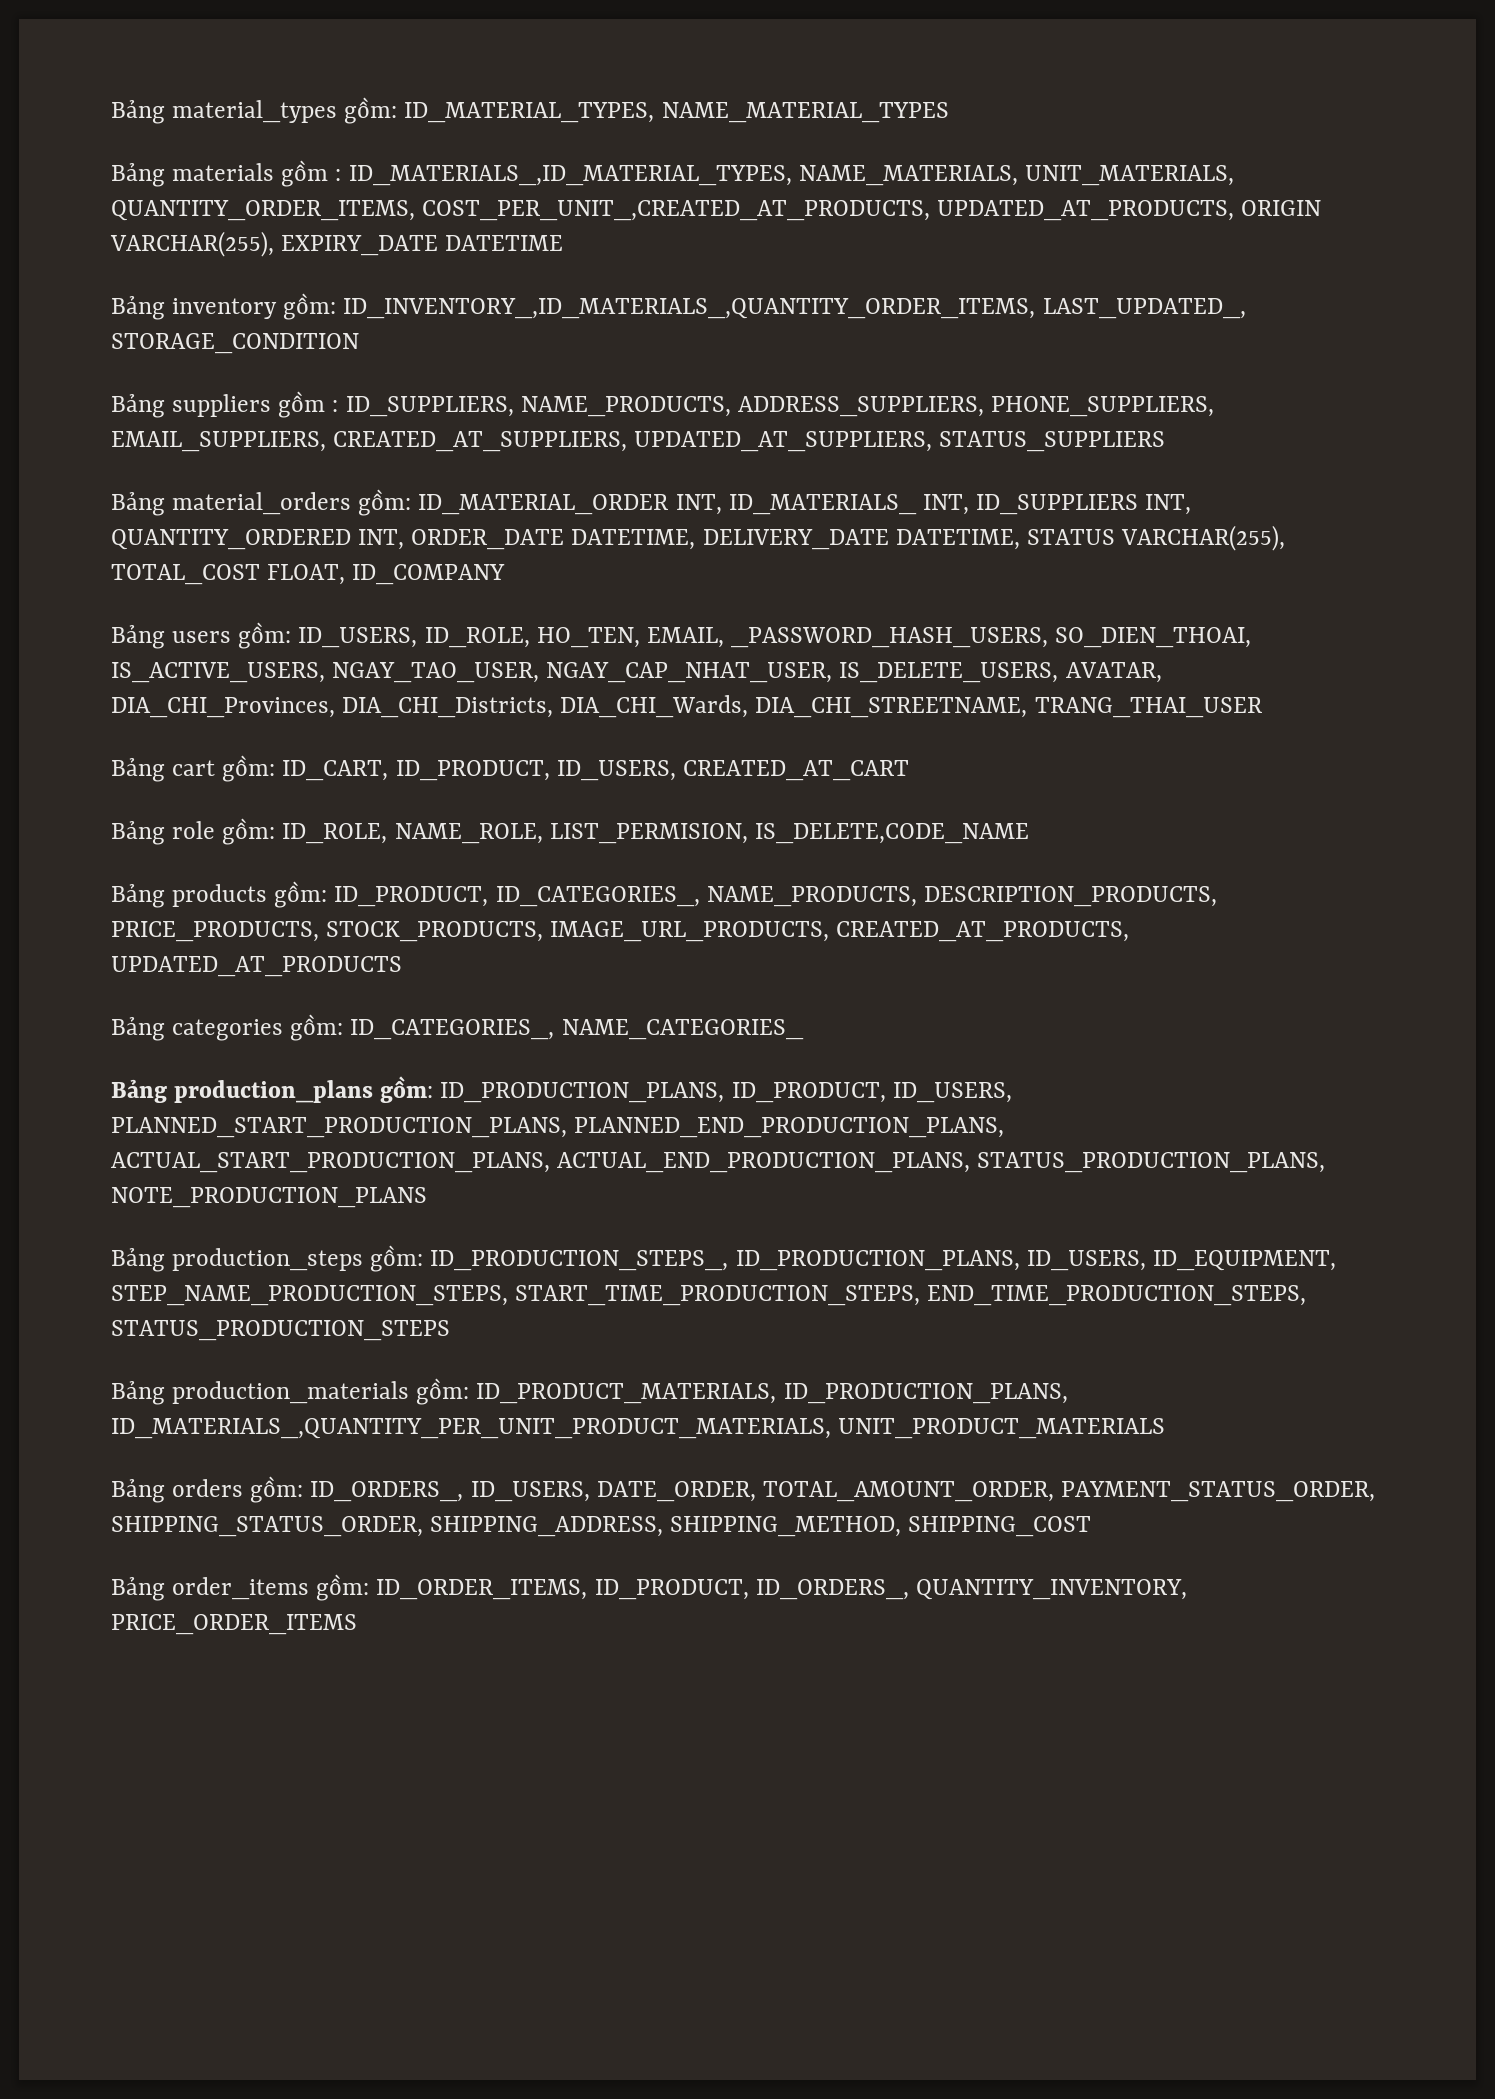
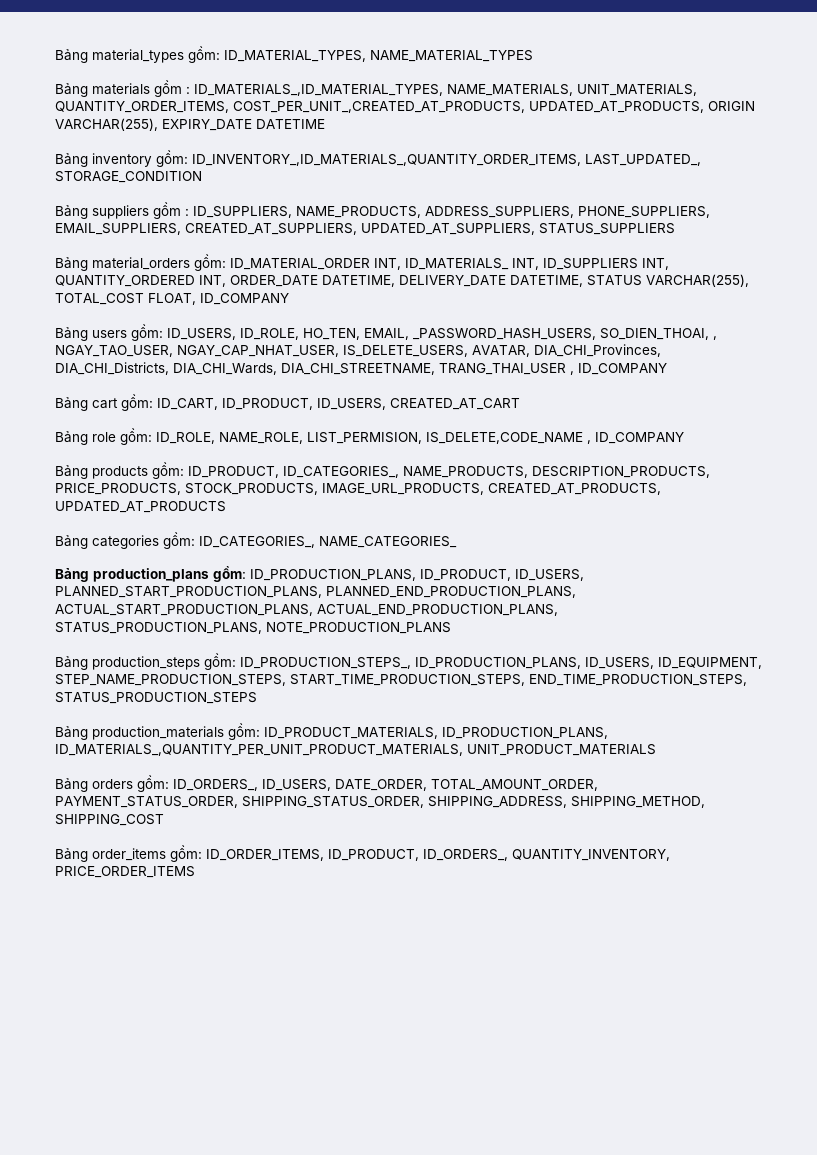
- Bảng users gồm: ID_USERS, ID_ROLE, HO_TEN, EMAIL, _PASSWORD_HASH_USERS, SO_DIEN_THOAI, IS_ACTIVE_USERS, NGAY_TAO_USER, NGAY_CAP_NHAT_USER, IS_DELETE_USERS, AVATAR, DIA_CHI_Provinces, DIA_CHI_Districts, DIA_CHI_Wards, DIA_CHI_STREETNAME, TRANG_THAI_USER
+ Bảng users gồm: ID_USERS, ID_ROLE, HO_TEN, EMAIL, _PASSWORD_HASH_USERS, SO_DIEN_THOAI, , NGAY_TAO_USER, NGAY_CAP_NHAT_USER, IS_DELETE_USERS, AVATAR, DIA_CHI_Provinces, DIA_CHI_Districts, DIA_CHI_Wards, DIA_CHI_STREETNAME, TRANG_THAI_USER , ID_COMPANY
- Bảng role gồm: ID_ROLE, NAME_ROLE, LIST_PERMISION, IS_DELETE,CODE_NAME
+ Bảng role gồm: ID_ROLE, NAME_ROLE, LIST_PERMISION, IS_DELETE,CODE_NAME , ID_COMPANY

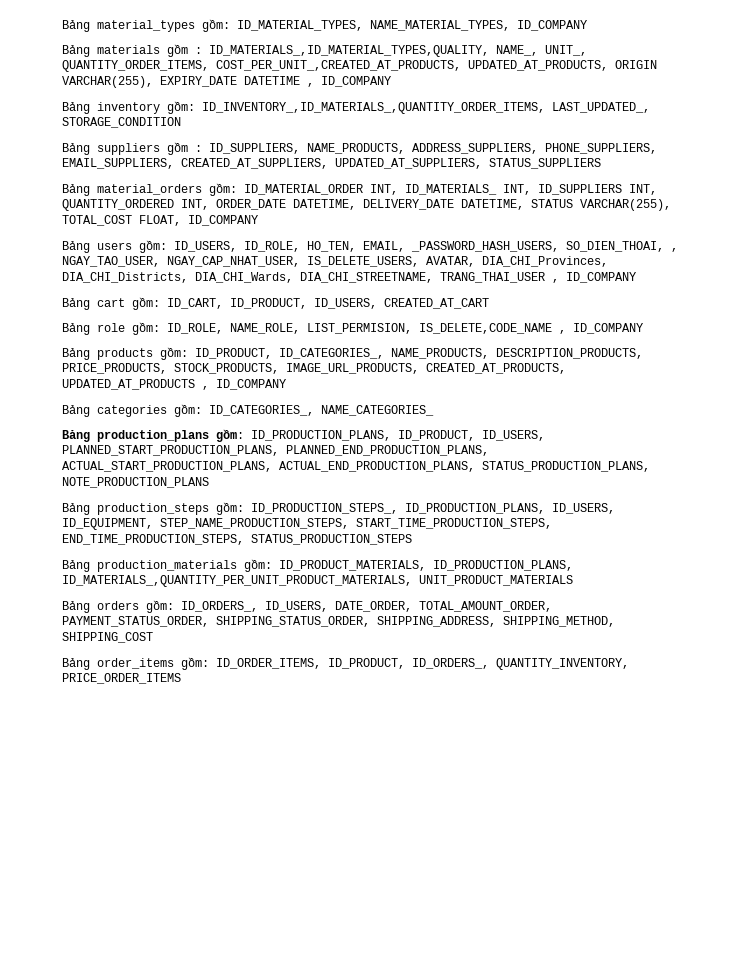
- Bảng material_types gồm: ID_MATERIAL_TYPES, NAME_MATERIAL_TYPES
+ Bảng material_types gồm: ID_MATERIAL_TYPES, NAME_MATERIAL_TYPES, ID_COMPANY
- Bảng materials gồm : ID_MATERIALS_,ID_MATERIAL_TYPES, NAME_MATERIALS, UNIT_MATERIALS, QUANTITY_ORDER_ITEMS, COST_PER_UNIT_,CREATED_AT_PRODUCTS, UPDATED_AT_PRODUCTS, ORIGIN VARCHAR(255), EXPIRY_DATE DATETIME
+ Bảng materials gồm : ID_MATERIALS_,ID_MATERIAL_TYPES,QUALITY, NAME_, UNIT_, QUANTITY_ORDER_ITEMS, COST_PER_UNIT_,CREATED_AT_PRODUCTS, UPDATED_AT_PRODUCTS, ORIGIN VARCHAR(255), EXPIRY_DATE DATETIME , ID_COMPANY
- Bảng products gồm: ID_PRODUCT, ID_CATEGORIES_, NAME_PRODUCTS, DESCRIPTION_PRODUCTS, PRICE_PRODUCTS, STOCK_PRODUCTS, IMAGE_URL_PRODUCTS, CREATED_AT_PRODUCTS, UPDATED_AT_PRODUCTS
+ Bảng products gồm: ID_PRODUCT, ID_CATEGORIES_, NAME_PRODUCTS, DESCRIPTION_PRODUCTS, PRICE_PRODUCTS, STOCK_PRODUCTS, IMAGE_URL_PRODUCTS, CREATED_AT_PRODUCTS, UPDATED_AT_PRODUCTS , ID_COMPANY

